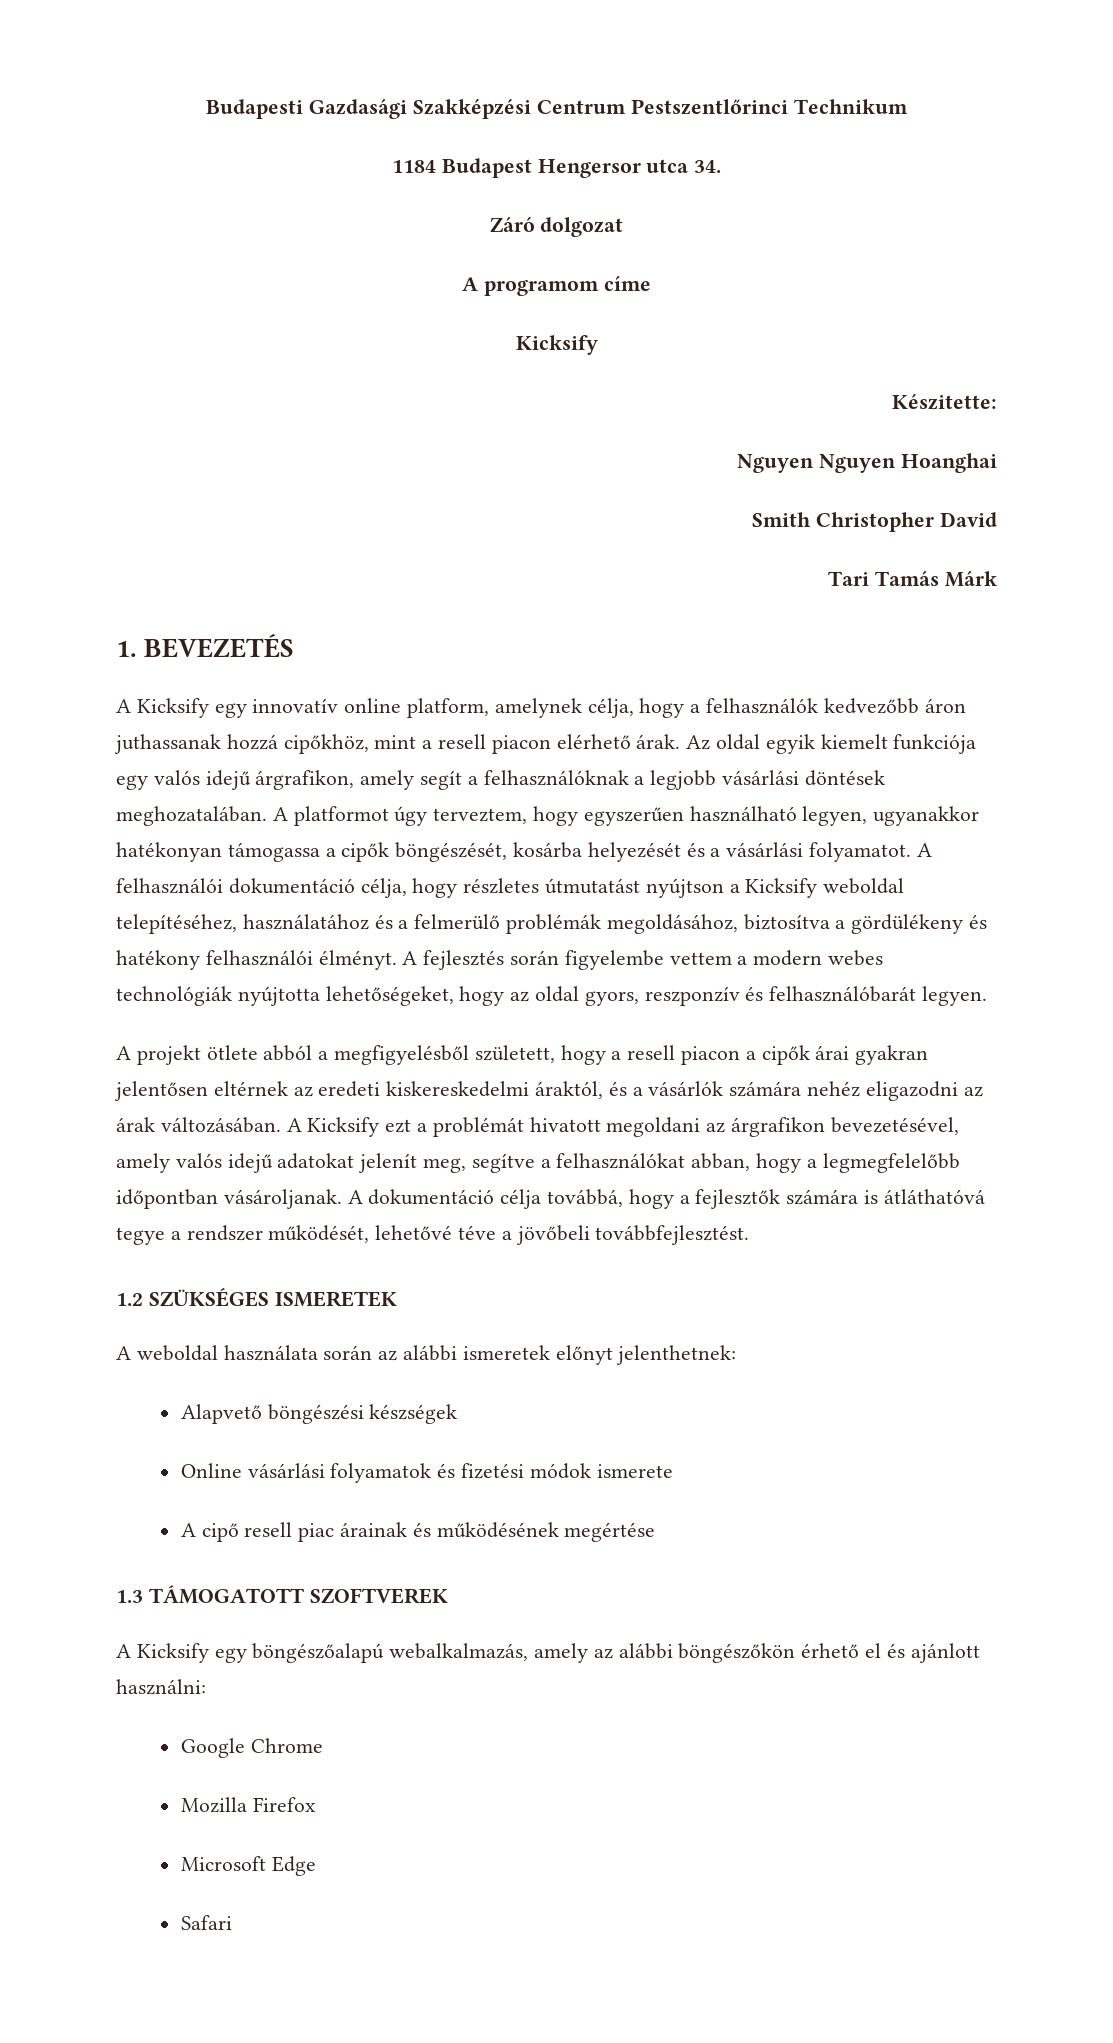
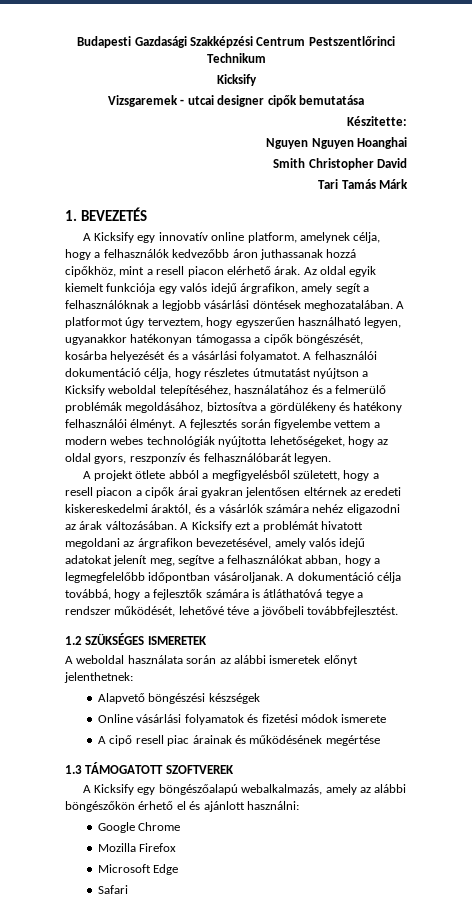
  Budapesti Gazdasági Szakképzési Centrum Pestszentlőrinci Technikum
- 1184 Budapest Hengersor utca 34.
- Záró dolgozat
- A programom címe
  Kicksify
+ Vizsgaremek - utcai designer cipők bemutatása

